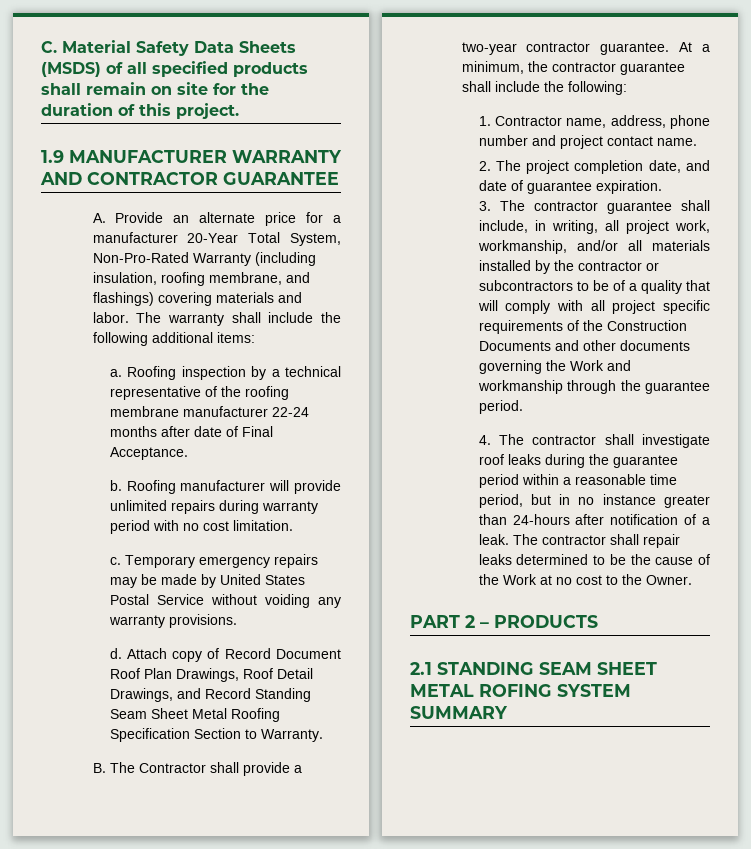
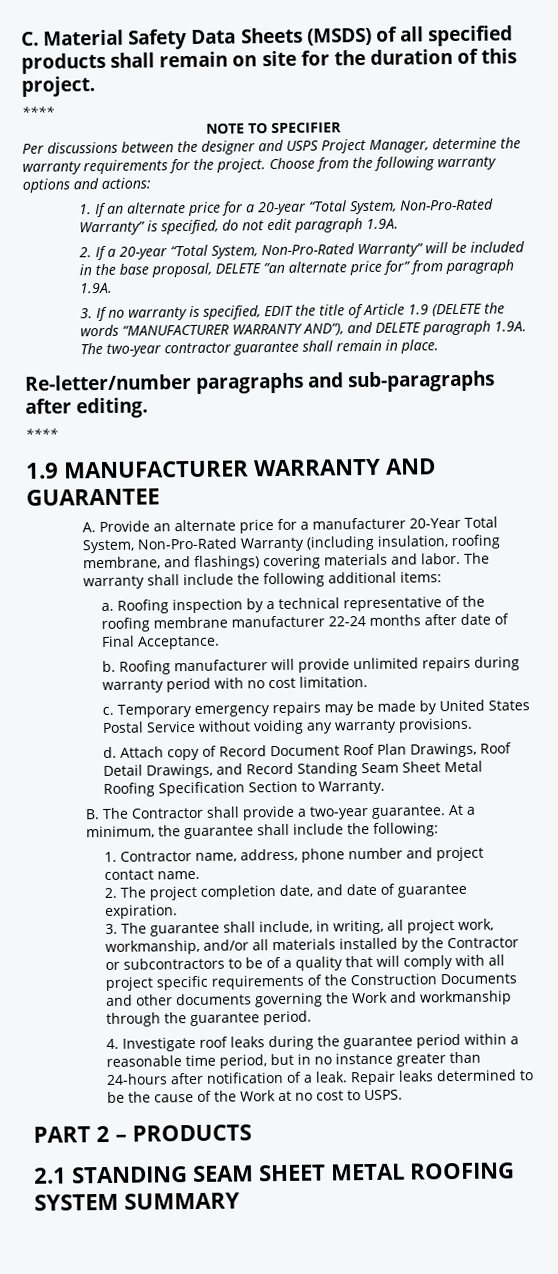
  C. Material Safety Data Sheets (MSDS) of all specified products shall remain on site for the duration of this project.
+ ****
+ NOTE TO SPECIFIER
+ Per discussions between the designer and USPS Project Manager, determine the warranty requirements for the project. Choose from the following warranty options and actions:
+ 1. If an alternate price for a 20-year “Total System, Non-Pro-Rated Warranty” is specified, do not edit paragraph 1.9A.
+ 2. If a 20-year “Total System, Non-Pro-Rated Warranty” will be included in the base proposal, DELETE ”an alternate price for” from paragraph 1.9A.
+ 3. If no warranty is specified, EDIT the title of Article 1.9 (DELETE the words “MANUFACTURER WARRANTY AND”), and DELETE paragraph 1.9A. The two-year contractor guarantee shall remain in place.
+ Re-letter/number paragraphs and sub-paragraphs after editing.
+ ****
- 1.9 MANUFACTURER WARRANTY AND CONTRACTOR GUARANTEE
+ 1.9 MANUFACTURER WARRANTY AND GUARANTEE
- B. The Contractor shall provide a two-year contractor guarantee.
+ B. The Contractor shall provide a two-year guarantee.
- At a minimum, the contractor guarantee shall include the following:
+ At a minimum, the guarantee shall include the following:
- 3. The contractor guarantee shall include, in writing, all project work, workmanship, and/or all materials installed by the contractor or subcontractors to be of a quality that will comply with all project specific requirements of the Construction Documents and other documents governing the Work and workmanship through the guarantee period.
+ 3. The guarantee shall include, in writing, all project work, workmanship, and/or all materials installed by the Contractor or subcontractors to be of a quality that will comply with all project specific requirements of the Construction Documents and other documents governing the Work and workmanship through the guarantee period.
- 4. The contractor shall investigate roof leaks during the guarantee period within a reasonable time period, but in no instance greater than 24-hours after notification of a leak.
+ 4. Investigate roof leaks during the guarantee period within a reasonable time period, but in no instance greater than 24-hours after notification of a leak.
- The contractor shall repair leaks determined to be the cause of the Work at no cost to the Owner.
+ Repair leaks determined to be the cause of the Work at no cost to USPS.
- 2.1 STANDING SEAM SHEET METAL ROFING SYSTEM SUMMARY
+ 2.1 STANDING SEAM SHEET METAL ROOFING SYSTEM SUMMARY

